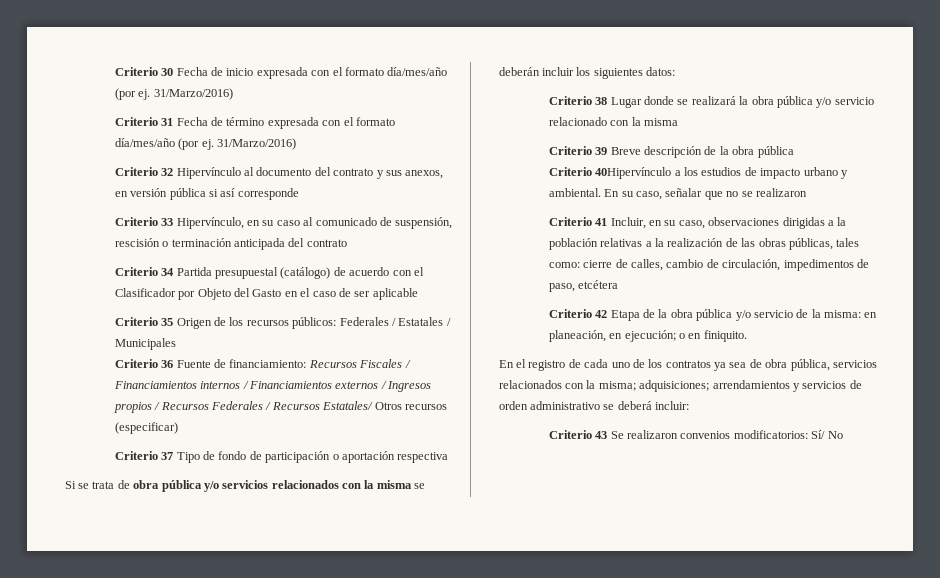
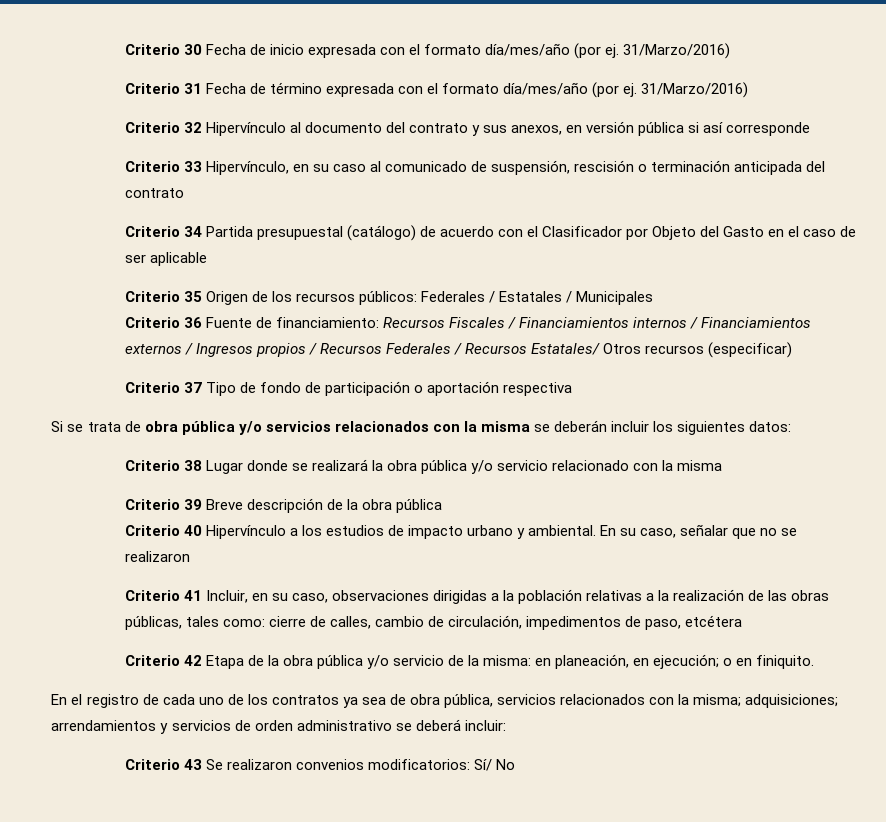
- Criterio 40Hipervínculo a los estudios de impacto urbano y ambiental.
+ Criterio 40 Hipervínculo a los estudios de impacto urbano y ambiental.

